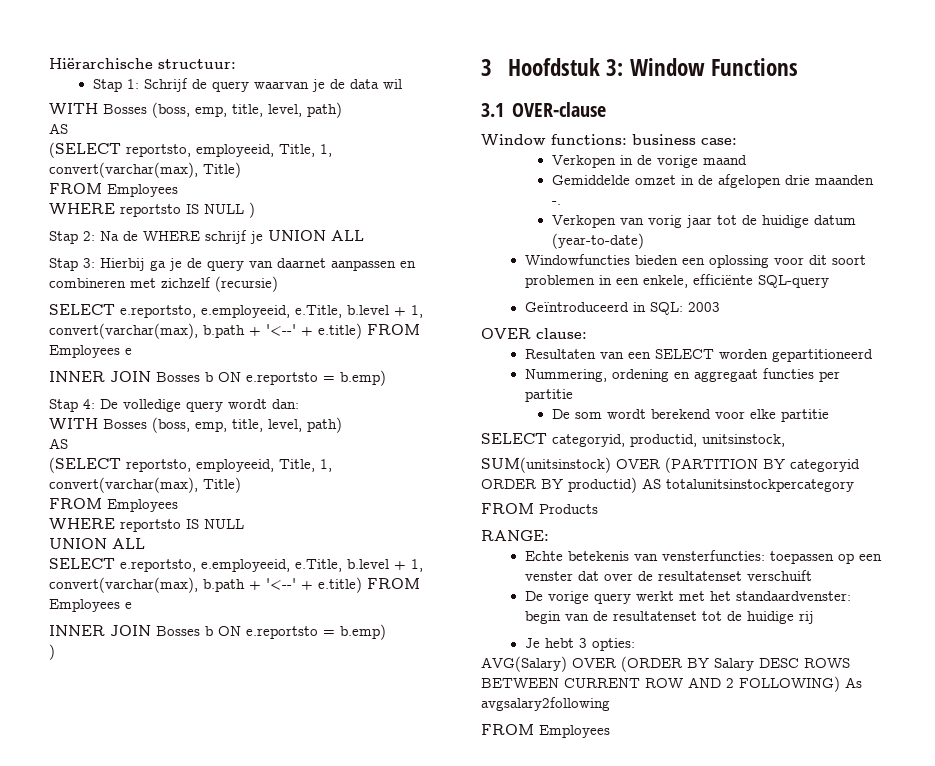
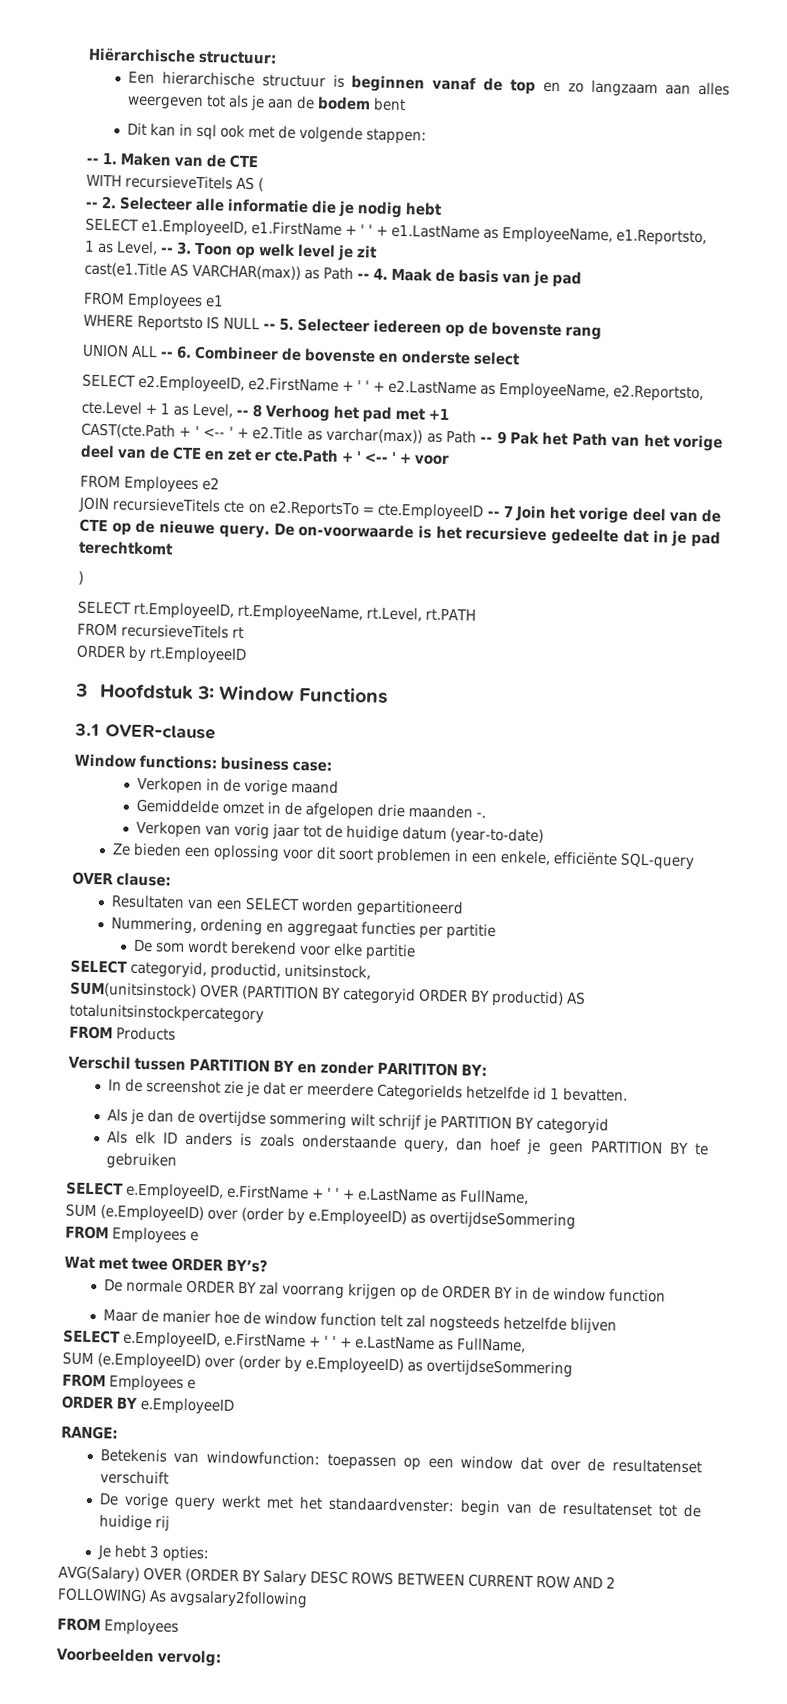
- Stap 1: Schrijf de query waarvan je de data wil
- WITH Bosses (boss, emp, title, level, path)
- AS
- (SELECT reportsto, employeeid, Title, 1, convert(varchar(max), Title)
- FROM Employees
- WHERE reportsto IS NULL )
- Stap 2: Na de WHERE schrijf je UNION ALL
- Stap 3: Hierbij ga je de query van daarnet aanpassen en combineren met zichzelf (recursie)
- SELECT e.reportsto, e.employeeid, e.Title, b.level + 1, convert(varchar(max), b.path + '<--' + e.title) FROM Employees e
- INNER JOIN Bosses b ON e.reportsto = b.emp)
- Stap 4: De volledige query wordt dan:
- WITH Bosses (boss, emp, title, level, path)
- AS
- (SELECT reportsto, employeeid, Title, 1, convert(varchar(max), Title)
- FROM Employees
- WHERE reportsto IS NULL
- UNION ALL
- SELECT e.reportsto, e.employeeid, e.Title, b.level + 1, convert(varchar(max), b.path + '<--' + e.title) FROM Employees e
- INNER JOIN Bosses b ON e.reportsto = b.emp)
+ Een hierarchische structuur is beginnen vanaf de top en zo langzaam aan alles weergeven tot als je aan de bodem bent
+ Dit kan in sql ook met de volgende stappen:
+ -- 1. Maken van de CTE
+ WITH recursieveTitels AS (
+ -- 2. Selecteer alle informatie die je nodig hebt
+ SELECT e1.EmployeeID, e1.FirstName + ' ' + e1.LastName as EmployeeName, e1.Reportsto,
+ 1 as Level, -- 3. Toon op welk level je zit
+ cast(e1.Title AS VARCHAR(max)) as Path -- 4. Maak de basis van je pad
+ FROM Employees e1
+ WHERE Reportsto IS NULL -- 5. Selecteer iedereen op de bovenste rang
+ UNION ALL -- 6. Combineer de bovenste en onderste select
+ SELECT e2.EmployeeID, e2.FirstName + ' ' + e2.LastName as EmployeeName, e2.Reportsto,
+ cte.Level + 1 as Level, -- 8 Verhoog het pad met +1
+ CAST(cte.Path + ' <-- ' + e2.Title as varchar(max)) as Path -- 9 Pak het Path van het vorige deel van de CTE en zet er cte.Path + ' <-- ' + voor
+ FROM Employees e2
+ JOIN recursieveTitels cte on e2.ReportsTo = cte.EmployeeID -- 7 Join het vorige deel van de CTE op de nieuwe query. De on-voorwaarde is het recursieve gedeelte dat in je pad terechtkomt
  )
+ SELECT rt.EmployeeID, rt.EmployeeName, rt.Level, rt.PATH
+ FROM recursieveTitels rt
+ ORDER by rt.EmployeeID
- Windowfuncties bieden een oplossing voor dit soort problemen in een enkele, efficiënte SQL-query
+ Ze bieden een oplossing voor dit soort problemen in een enkele, efficiënte SQL-query
- Geïntroduceerd in SQL: 2003
+ Verschil tussen PARTITION BY en zonder PARITITON BY:
+ In de screenshot zie je dat er meerdere CategorieIds hetzelfde id 1 bevatten.
+ Als je dan de overtijdse sommering wilt schrijf je PARTITION BY categoryid
+ Als elk ID anders is zoals onderstaande query, dan hoef je geen PARTITION BY te gebruiken
+ SELECT e.EmployeeID, e.FirstName + ' ' + e.LastName as FullName,
+ SUM (e.EmployeeID) over (order by e.EmployeeID) as overtijdseSommering
+ FROM Employees e
+ Wat met twee ORDER BY’s?
+ De normale ORDER BY zal voorrang krijgen op de ORDER BY in de window function
+ Maar de manier hoe de window function telt zal nogsteeds hetzelfde blijven
+ SELECT e.EmployeeID, e.FirstName + ' ' + e.LastName as FullName,
+ SUM (e.EmployeeID) over (order by e.EmployeeID) as overtijdseSommering
+ FROM Employees e
+ ORDER BY e.EmployeeID
  RANGE:
- Echte betekenis van vensterfuncties: toepassen op een venster dat over de resultatenset verschuift
+ Betekenis van windowfunction: toepassen op een window dat over de resultatenset verschuift
+ Voorbeelden vervolg:

